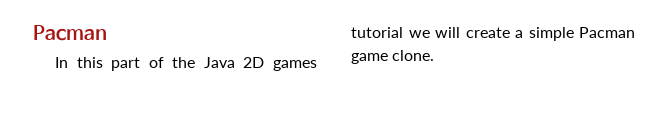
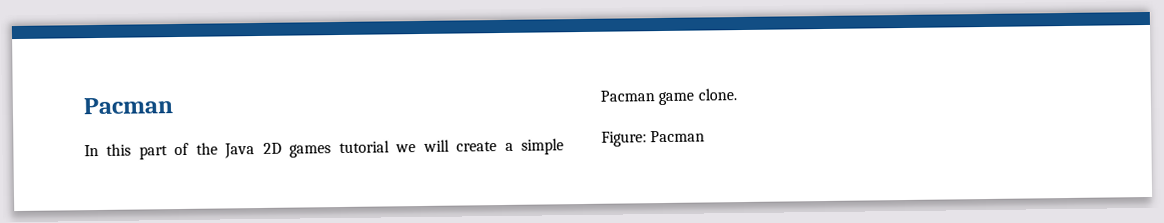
+ Figure: Pacman

